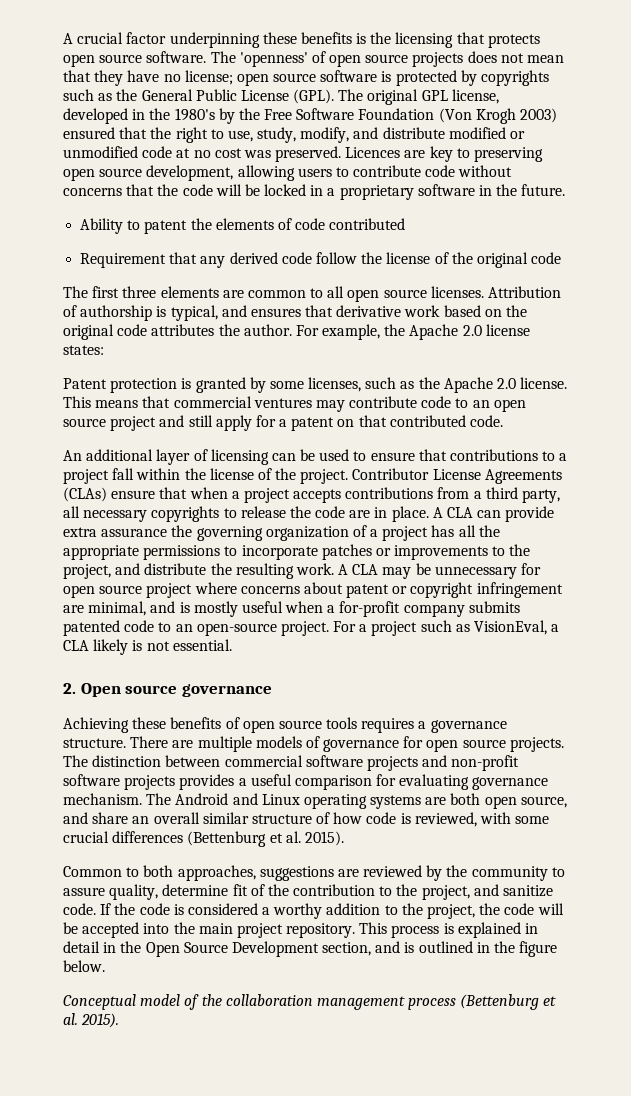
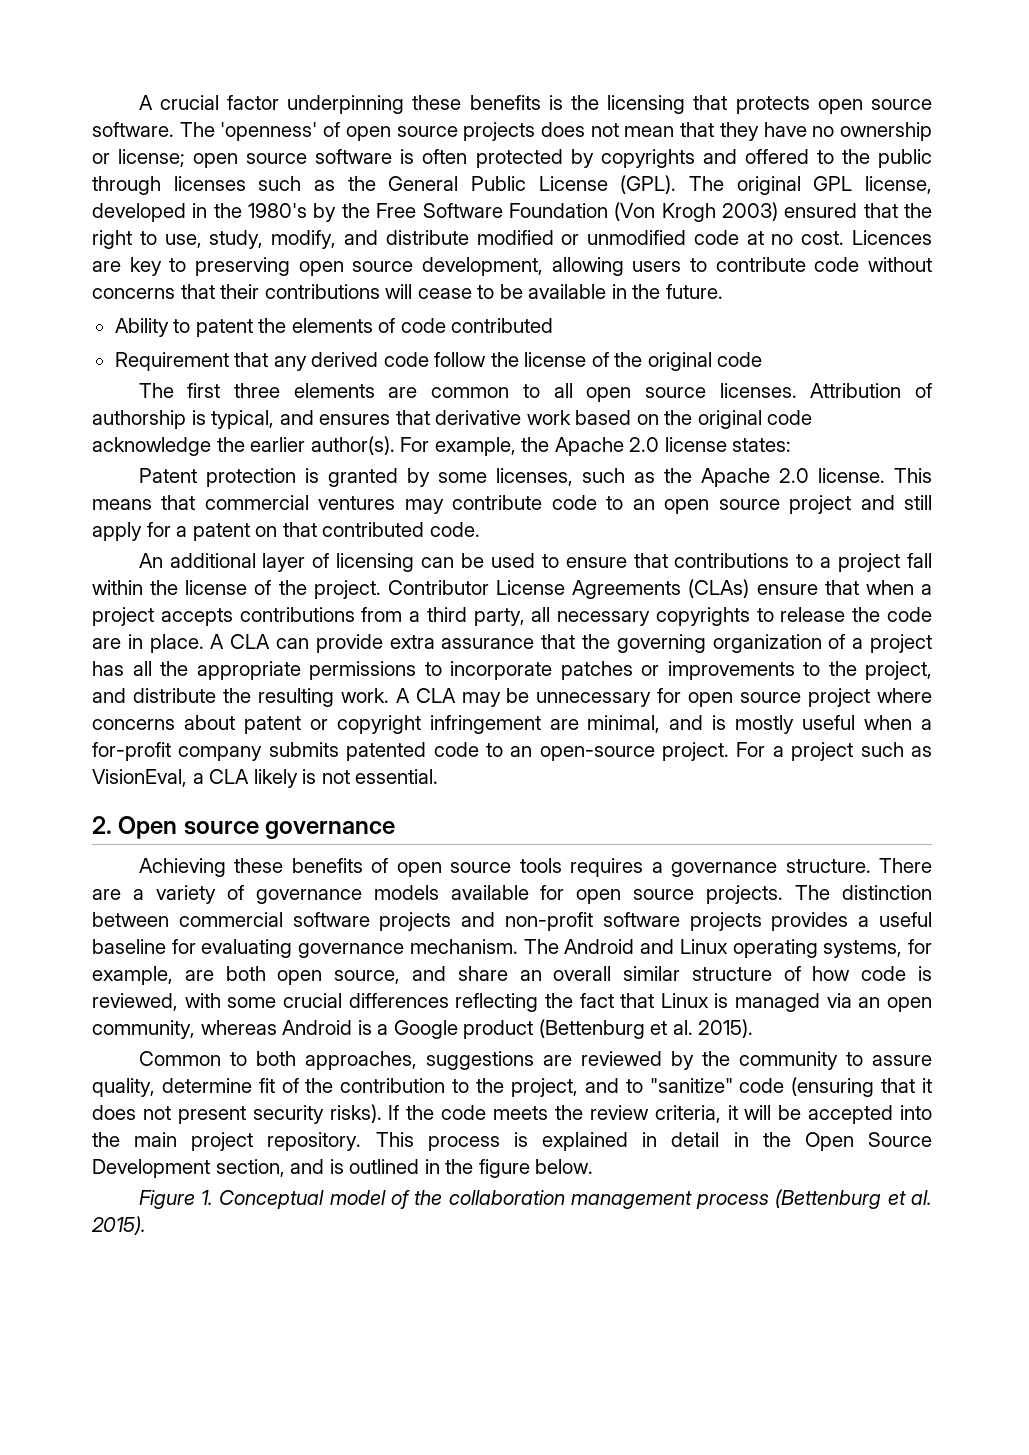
- The 'openness' of open source projects does not mean that they have no license; open source software is protected by copyrights such as the General Public License (GPL).
+ The 'openness' of open source projects does not mean that they have no ownership or license; open source software is often protected by copyrights and offered to the public through licenses such as the General Public License (GPL).
- The original GPL license, developed in the 1980's by the Free Software Foundation (Von Krogh 2003) ensured that the right to use, study, modify, and distribute modified or unmodified code at no cost was preserved.
+ The original GPL license, developed in the 1980's by the Free Software Foundation (Von Krogh 2003) ensured that the right to use, study, modify, and distribute modified or unmodified code at no cost.
- Licences are key to preserving open source development, allowing users to contribute code without concerns that the code will be locked in a proprietary software in the future.
+ Licences are key to preserving open source development, allowing users to contribute code without concerns that their contributions will cease to be available in the future.
- Attribution of authorship is typical, and ensures that derivative work based on the original code attributes the author.
+ Attribution of authorship is typical, and ensures that derivative work based on the original code acknowledge the earlier author(s).
- A CLA can provide extra assurance the governing organization of a project has all the appropriate permissions to incorporate patches or improvements to the project, and distribute the resulting work.
+ A CLA can provide extra assurance that the governing organization of a project has all the appropriate permissions to incorporate patches or improvements to the project, and distribute the resulting work.
- There are multiple models of governance for open source projects.
+ There are a variety of governance models available for open source projects.
- The distinction between commercial software projects and non-profit software projects provides a useful comparison for evaluating governance mechanism.
+ The distinction between commercial software projects and non-profit software projects provides a useful baseline for evaluating governance mechanism.
- The Android and Linux operating systems are both open source, and share an overall similar structure of how code is reviewed, with some crucial differences (Bettenburg et al. 2015).
+ The Android and Linux operating systems, for example, are both open source, and share an overall similar structure of how code is reviewed, with some crucial differences reflecting the fact that Linux is managed via an open community, whereas Android is a Google product (Bettenburg et al. 2015).
- Common to both approaches, suggestions are reviewed by the community to assure quality, determine fit of the contribution to the project, and sanitize code. If the code is considered a worthy addition to the project, the code will be accepted into the main project repository.
+ Common to both approaches, suggestions are reviewed by the community to assure quality, determine fit of the contribution to the project, and to "sanitize" code (ensuring that it does not present security risks). If the code meets the review criteria, it will be accepted into the main project repository.
- Conceptual model of the collaboration management process (Bettenburg et al. 2015).
+ Figure 1. Conceptual model of the collaboration management process (Bettenburg et al. 2015).

